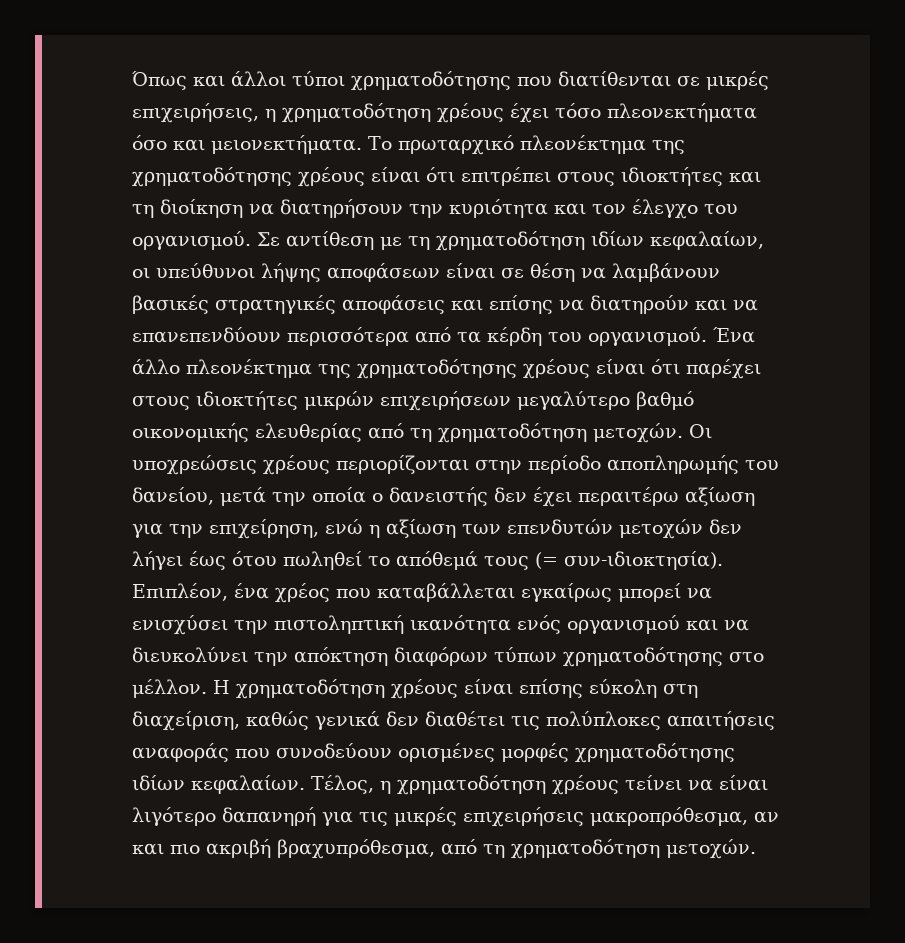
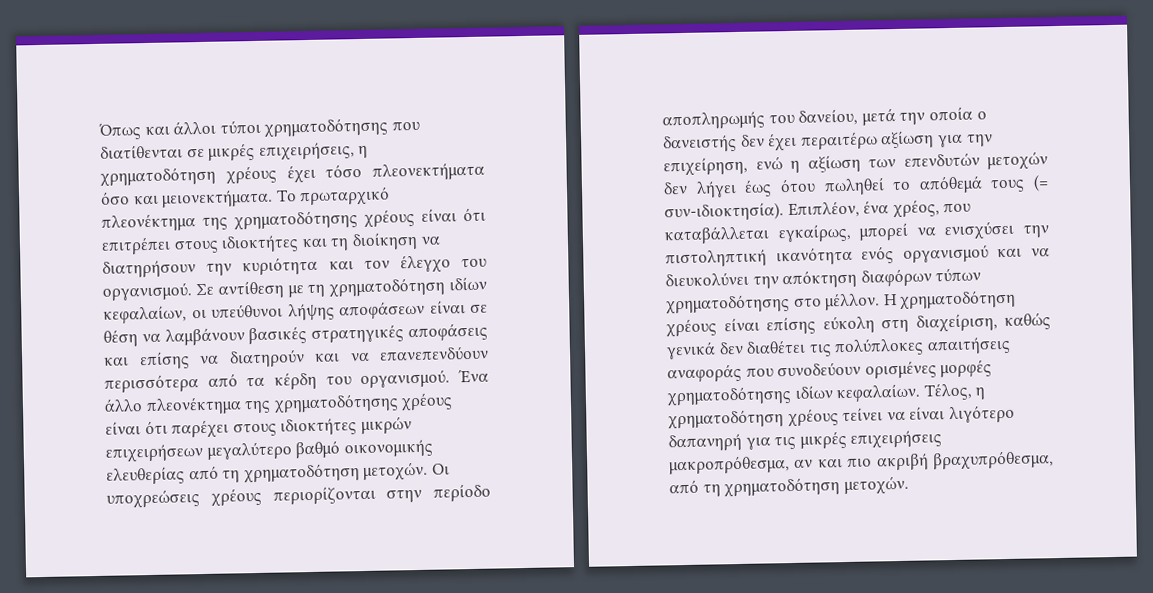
- Επιπλέον, ένα χρέος που καταβάλλεται εγκαίρως μπορεί να ενισχύσει την πιστοληπτική ικανότητα ενός οργανισμού και να διευκολύνει την απόκτηση διαφόρων τύπων χρηματοδότησης στο μέλλον.
+ Επιπλέον, ένα χρέος, που καταβάλλεται εγκαίρως, μπορεί να ενισχύσει την πιστοληπτική ικανότητα ενός οργανισμού και να διευκολύνει την απόκτηση διαφόρων τύπων χρηματοδότησης στο μέλλον.

